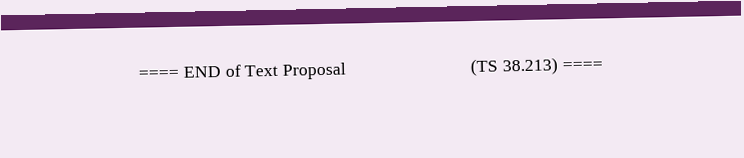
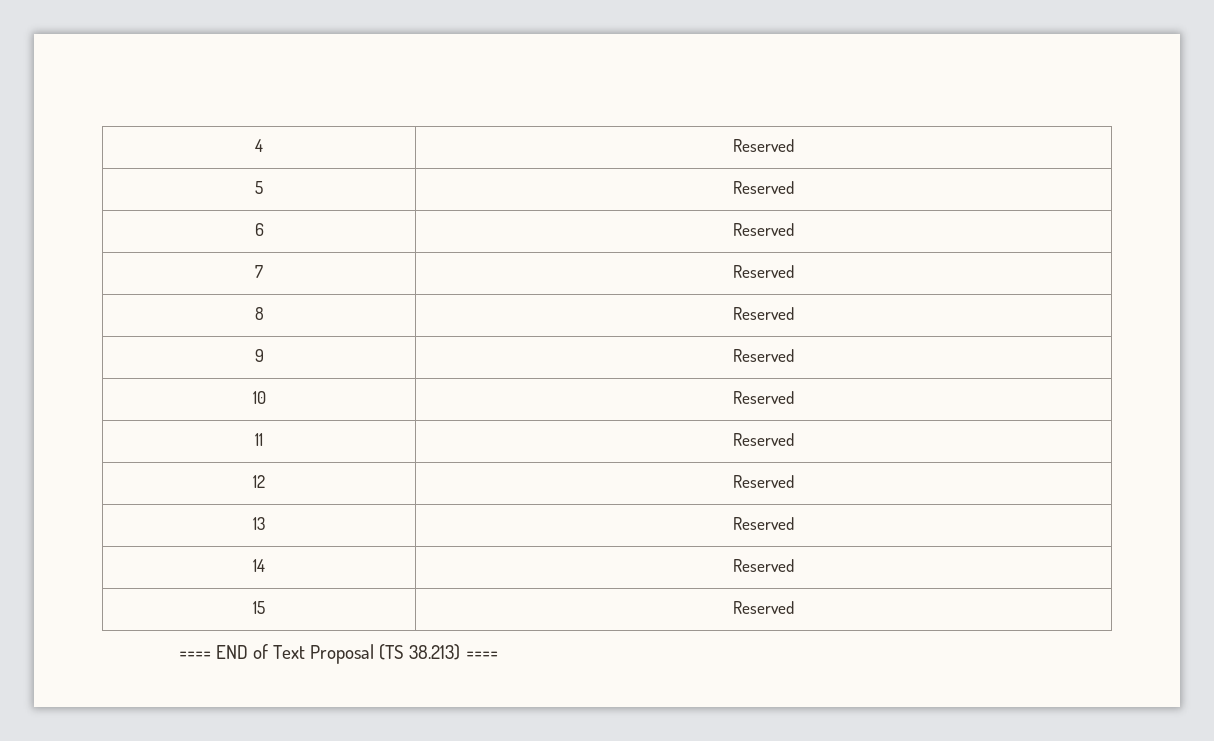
+ 4 | Reserved
+ 5 | Reserved
+ 6 | Reserved
+ 7 | Reserved
+ 8 | Reserved
+ 9 | Reserved
+ 10 | Reserved
+ 11 | Reserved
+ 12 | Reserved
+ 13 | Reserved
+ 14 | Reserved
+ 15 | Reserved

